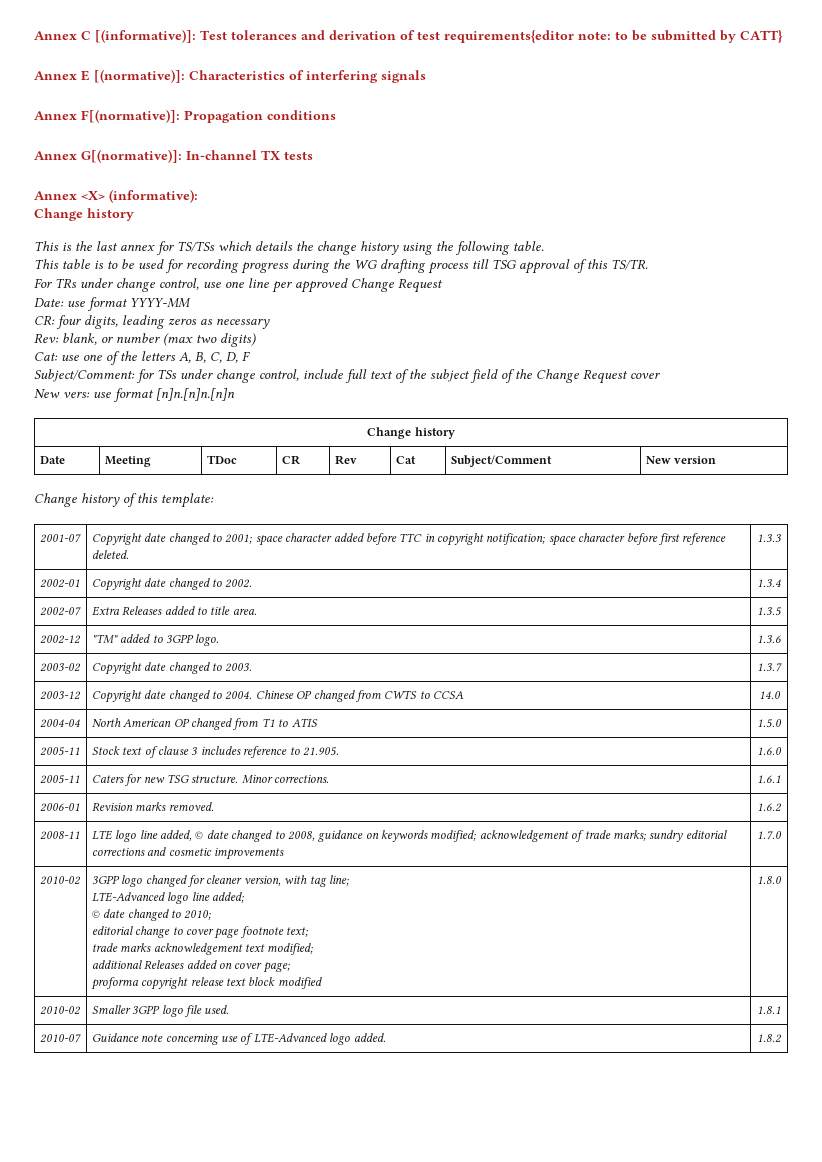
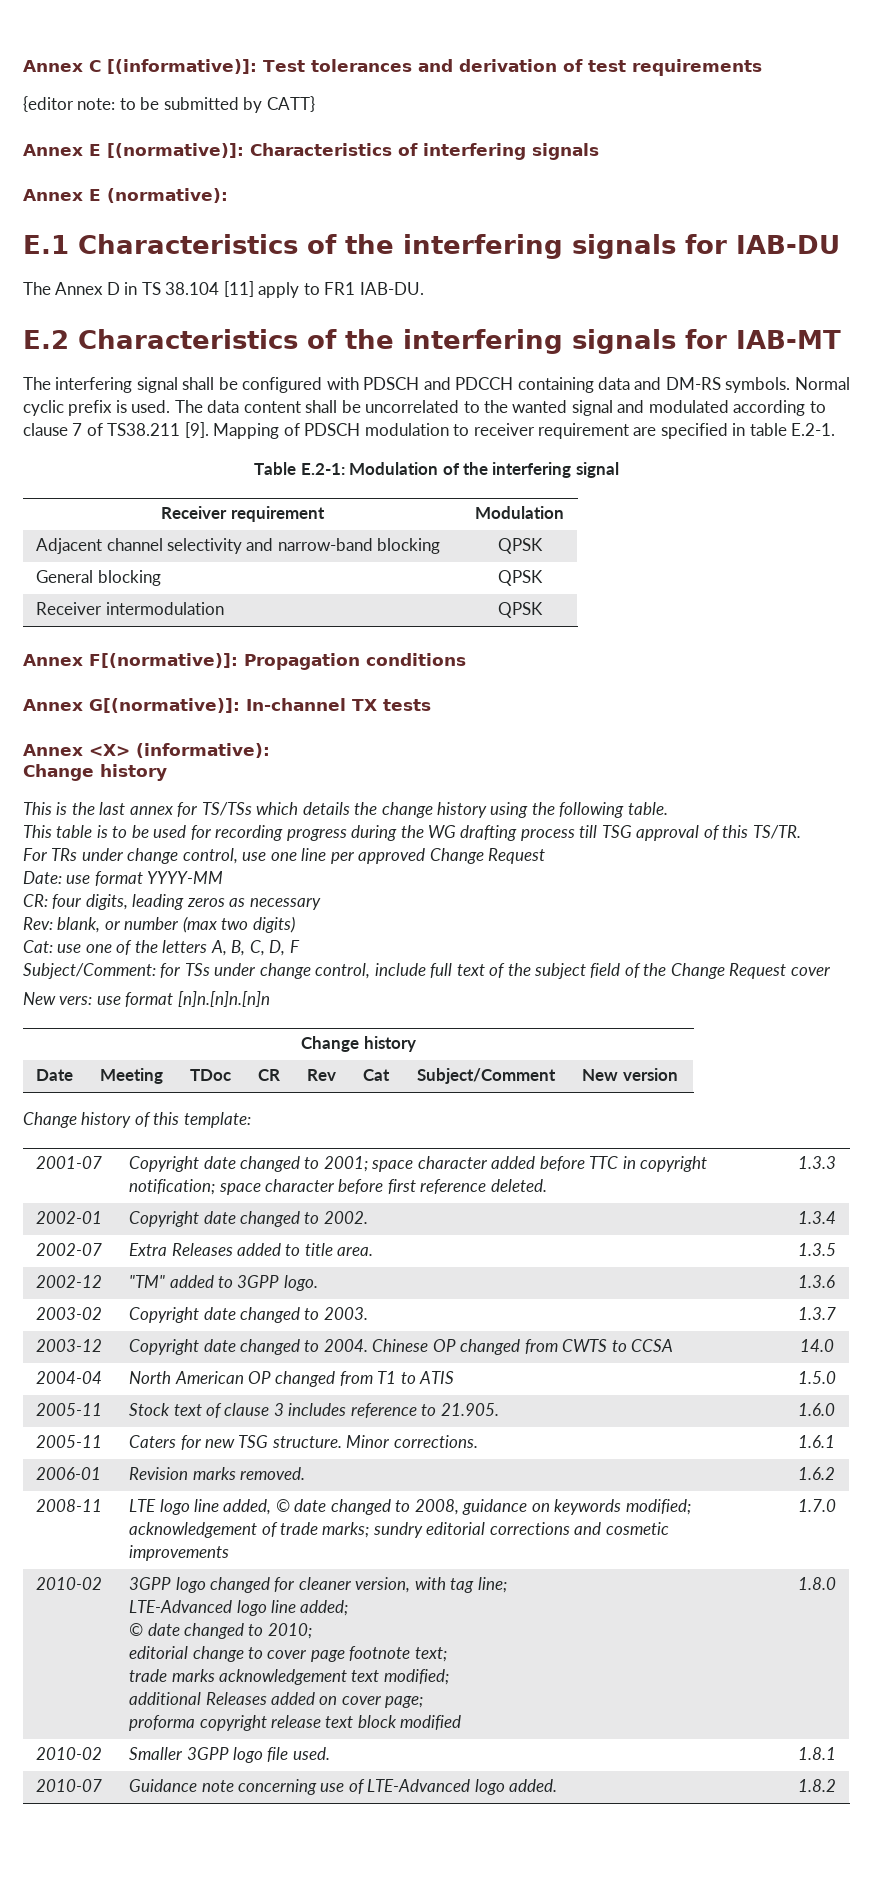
- Annex C [(informative)]: Test tolerances and derivation of test requirements{editor note: to be submitted by CATT}
+ Annex C [(informative)]: Test tolerances and derivation of test requirements
+ {editor note: to be submitted by CATT}
+ Annex E (normative):
+ E.1 Characteristics of the interfering signals for IAB-DU
+ The Annex D in TS 38.104 [11] apply to FR1 IAB-DU.
+ E.2 Characteristics of the interfering signals for IAB-MT
+ The interfering signal shall be configured with PDSCH and PDCCH containing data and DM-RS symbols. Normal cyclic prefix is used. The data content shall be uncorrelated to the wanted signal and modulated according to clause 7 of TS38.211 [9]. Mapping of PDSCH modulation to receiver requirement are specified in table E.2-1.
+ Table E.2-1: Modulation of the interfering signal
+ Receiver requirement | Modulation
+ Adjacent channel selectivity and narrow-band blocking | QPSK
+ General blocking | QPSK
+ Receiver intermodulation | QPSK

